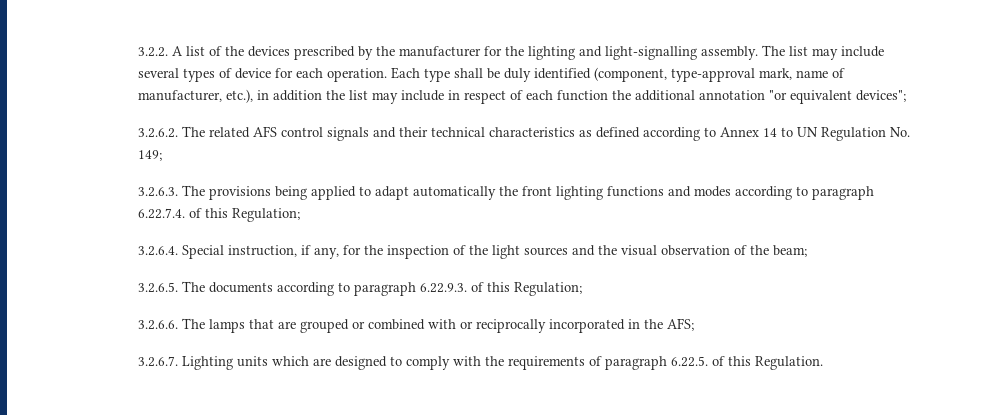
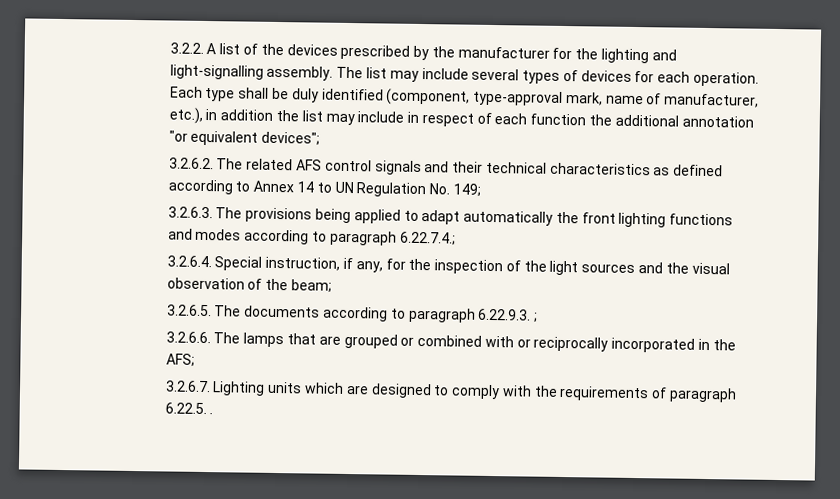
- The list may include several types of device for each operation.
+ The list may include several types of devices for each operation.
- 3.2.6.3. The provisions being applied to adapt automatically the front lighting functions and modes according to paragraph 6.22.7.4. of this Regulation;
+ 3.2.6.3. The provisions being applied to adapt automatically the front lighting functions and modes according to paragraph 6.22.7.4.;
- 3.2.6.5. The documents according to paragraph 6.22.9.3. of this Regulation;
+ 3.2.6.5. The documents according to paragraph 6.22.9.3. ;
- 3.2.6.7. Lighting units which are designed to comply with the requirements of paragraph 6.22.5. of this Regulation.
+ 3.2.6.7. Lighting units which are designed to comply with the requirements of paragraph 6.22.5. .

